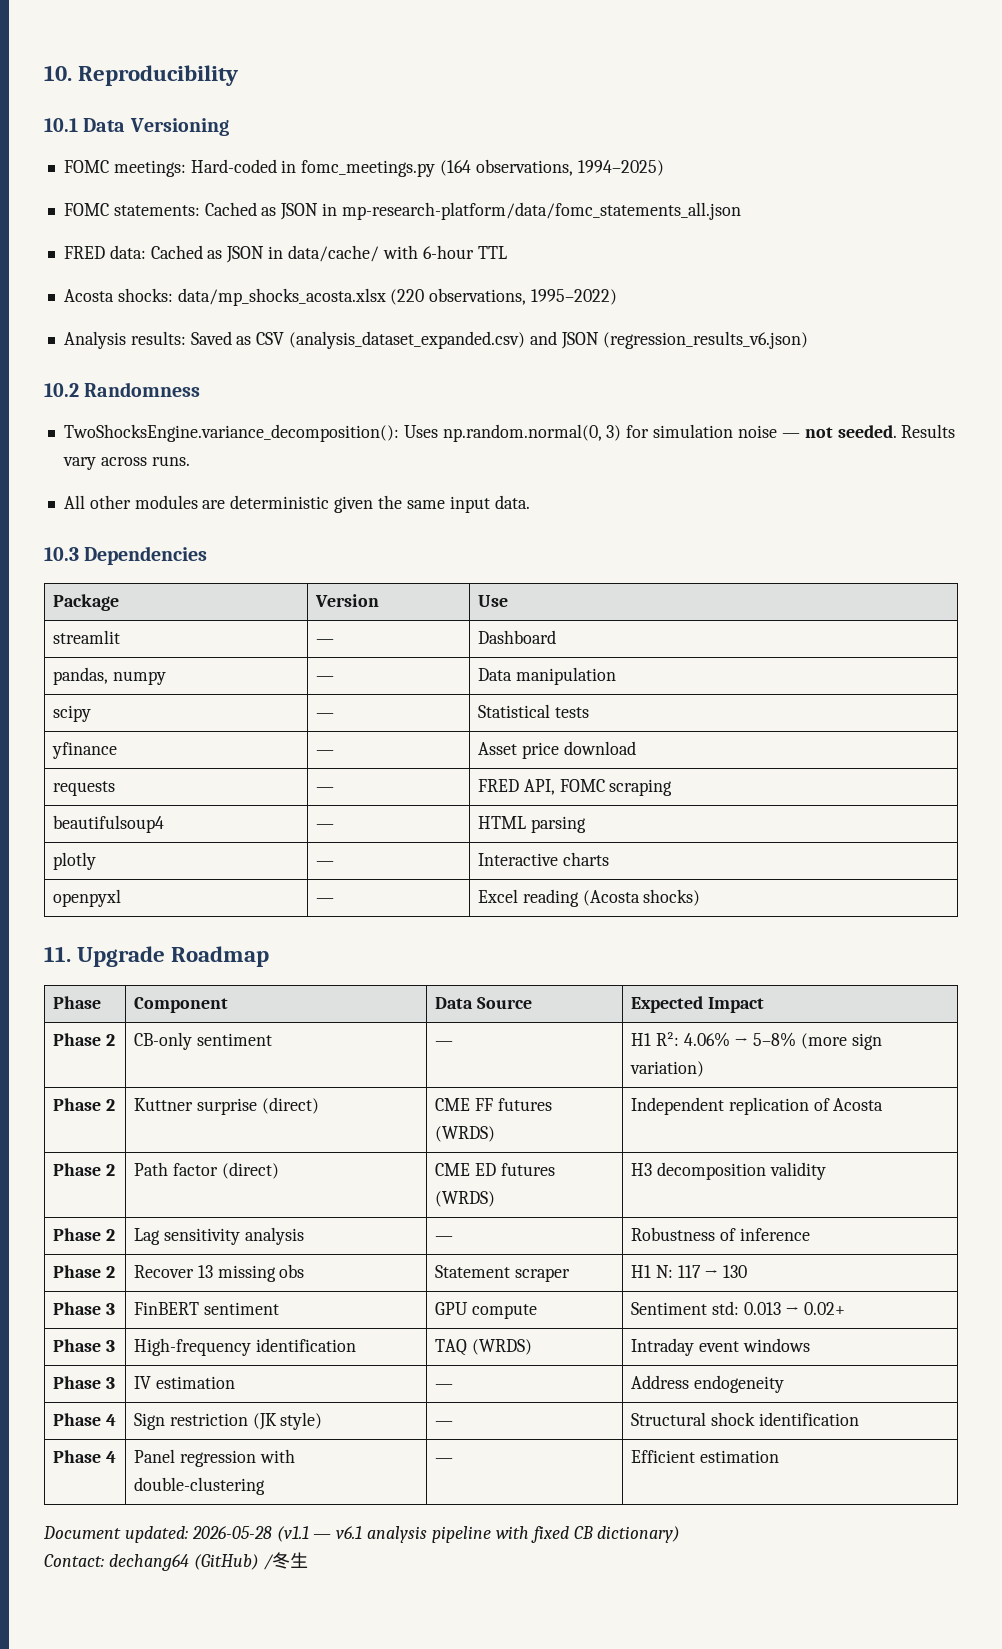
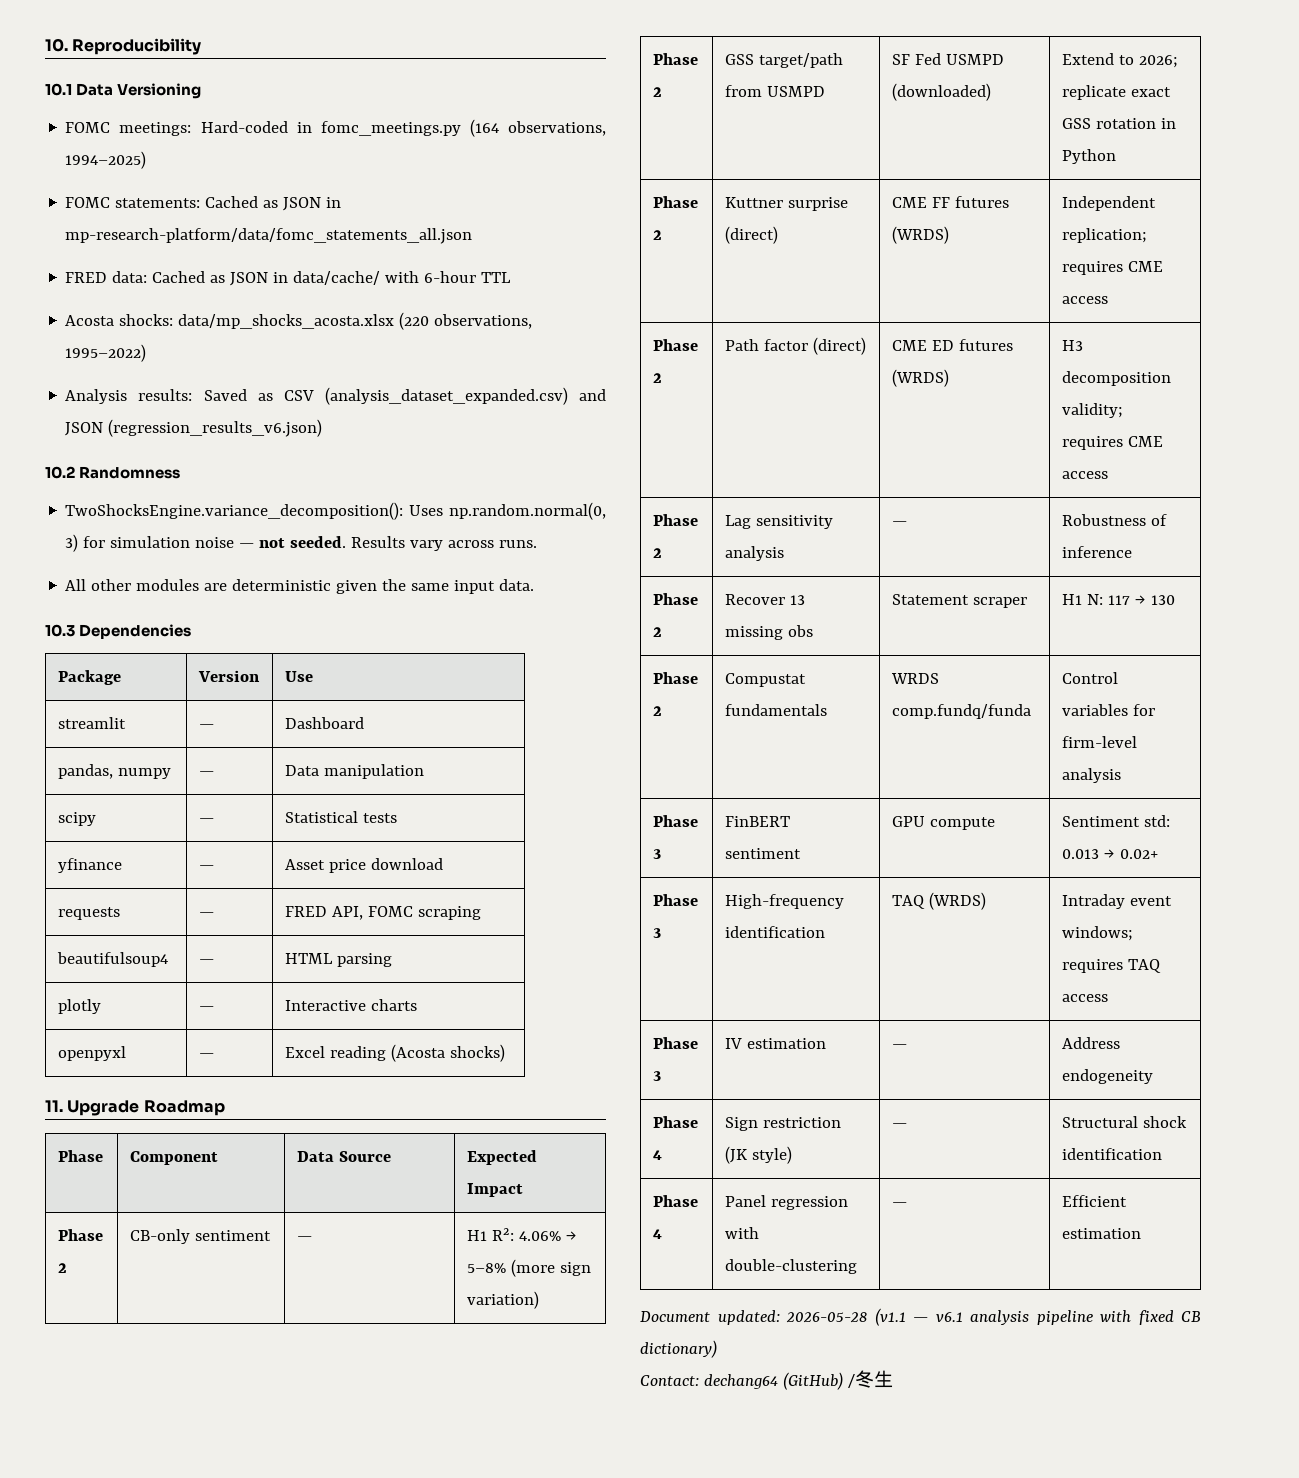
+ Phase 2 | GSS target/path from USMPD | SF Fed USMPD (downloaded) | Extend to 2026; replicate exact GSS rotation in Python
- Phase 2 | Kuttner surprise (direct) | CME FF futures (WRDS) | Independent replication of Acosta
+ Phase 2 | Kuttner surprise (direct) | CME FF futures (WRDS) | Independent replication; requires CME access
- Phase 2 | Path factor (direct) | CME ED futures (WRDS) | H3 decomposition validity
+ Phase 2 | Path factor (direct) | CME ED futures (WRDS) | H3 decomposition validity; requires CME access
+ Phase 2 | Compustat fundamentals | WRDS comp.fundq/funda | Control variables for firm-level analysis
- Phase 3 | High-frequency identification | TAQ (WRDS) | Intraday event windows
+ Phase 3 | High-frequency identification | TAQ (WRDS) | Intraday event windows; requires TAQ access

